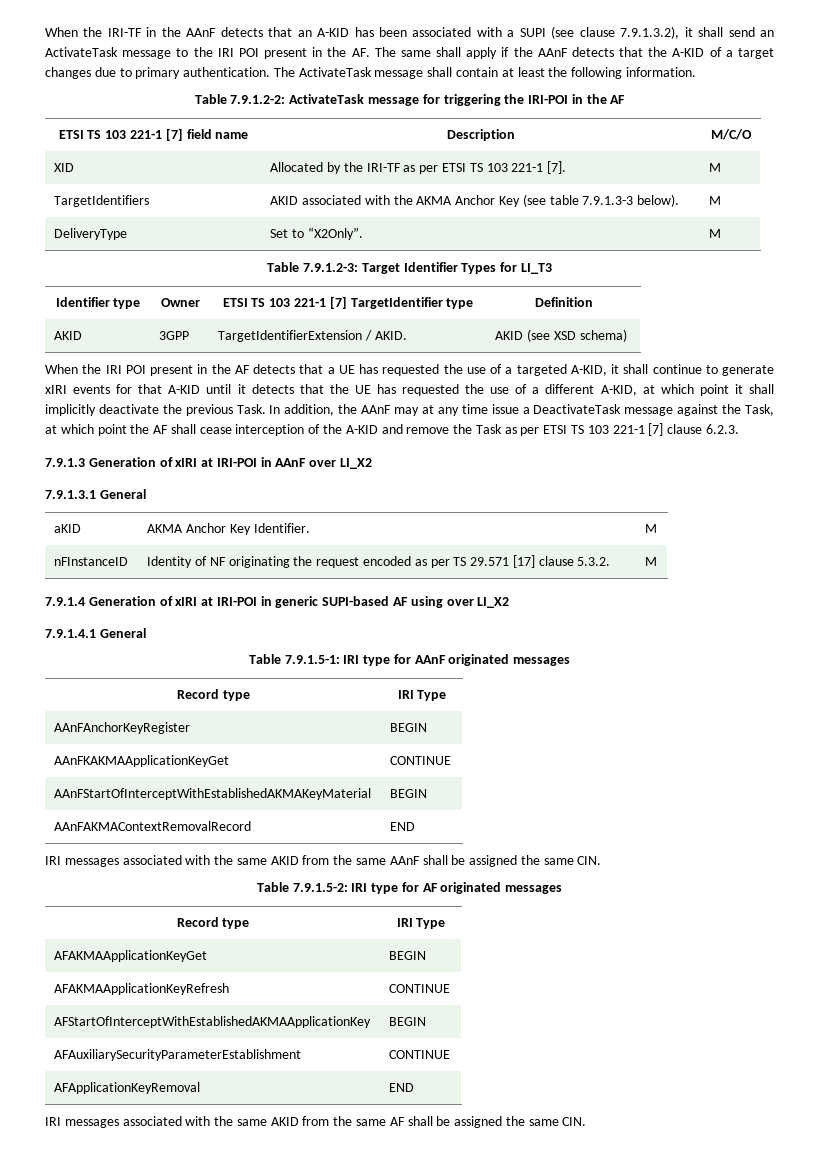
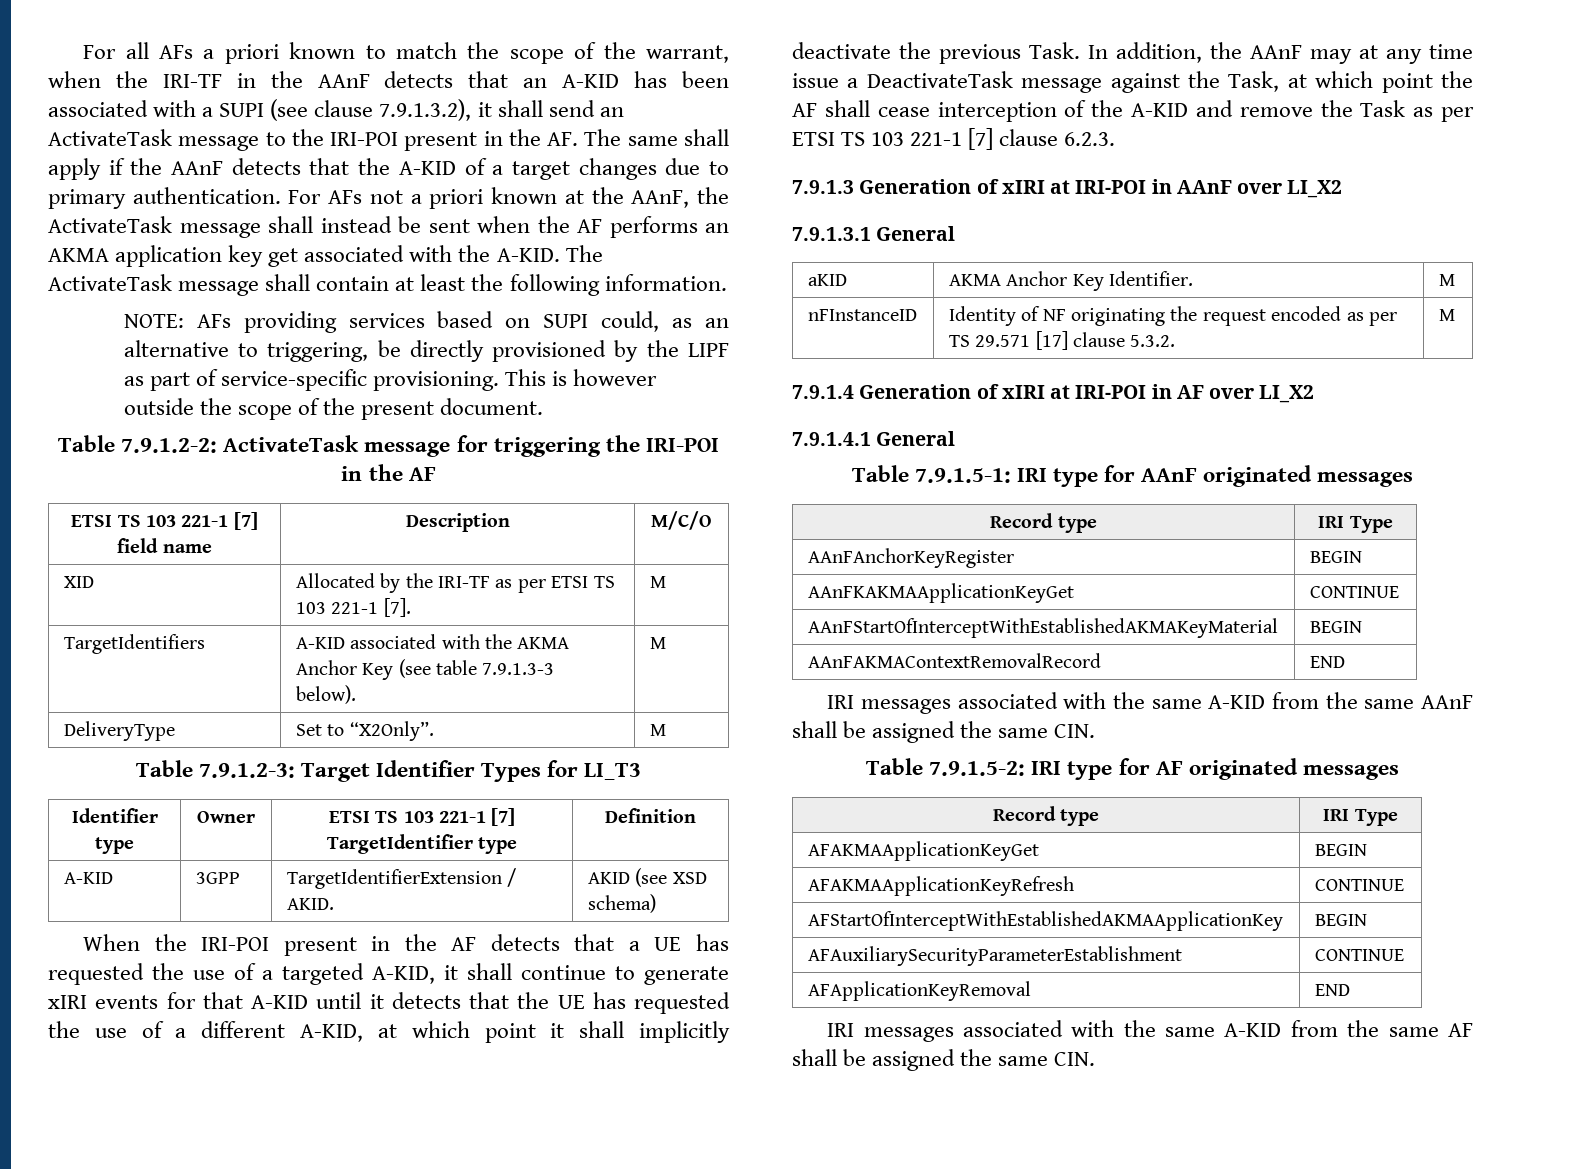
- When the IRI-TF in the AAnF detects that an A-KID has been associated with a SUPI (see clause 7.9.1.3.2), it shall send an ActivateTask message to the IRI POI present in the AF. The same shall apply if the AAnF detects that the A-KID of a target changes due to primary authentication.
+ For all AFs a priori known to match the scope of the warrant, when the IRI-TF in the AAnF detects that an A-KID has been associated with a SUPI (see clause 7.9.1.3.2), it shall send an ActivateTask message to the IRI-POI present in the AF. The same shall apply if the AAnF detects that the A-KID of a target changes due to primary authentication.
+ For AFs not a priori known at the AAnF, the ActivateTask message shall instead be sent when the AF performs an AKMA application key get associated with the A-KID.
+ NOTE: AFs providing services based on SUPI could, as an alternative to triggering, be directly provisioned by the LIPF as part of service-specific provisioning. This is however outside the scope of the present document.
- TargetIdentifiers | AKID associated with the AKMA Anchor Key (see table 7.9.1.3-3 below). | M
+ TargetIdentifiers | A-KID associated with the AKMA Anchor Key (see table 7.9.1.3-3 below). | M
- AKID | 3GPP | TargetIdentifierExtension / AKID. | AKID (see XSD schema)
+ A-KID | 3GPP | TargetIdentifierExtension / AKID. | AKID (see XSD schema)
- When the IRI POI present in the AF detects that a UE has requested the use of a targeted A-KID, it shall continue to generate xIRI events for that A-KID until it detects that the UE has requested the use of a different A-KID, at which point it shall implicitly deactivate the previous Task.
+ When the IRI-POI present in the AF detects that a UE has requested the use of a targeted A-KID, it shall continue to generate xIRI events for that A-KID until it detects that the UE has requested the use of a different A-KID, at which point it shall implicitly deactivate the previous Task.
- 7.9.1.4 Generation of xIRI at IRI-POI in generic SUPI-based AF using over LI_X2
+ 7.9.1.4 Generation of xIRI at IRI-POI in AF over LI_X2
- IRI messages associated with the same AKID from the same AAnF shall be assigned the same CIN.
+ IRI messages associated with the same A-KID from the same AAnF shall be assigned the same CIN.
- IRI messages associated with the same AKID from the same AF shall be assigned the same CIN.
+ IRI messages associated with the same A-KID from the same AF shall be assigned the same CIN.

